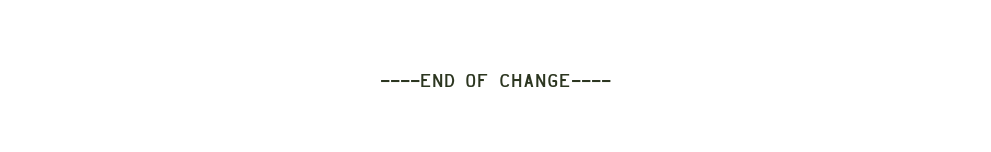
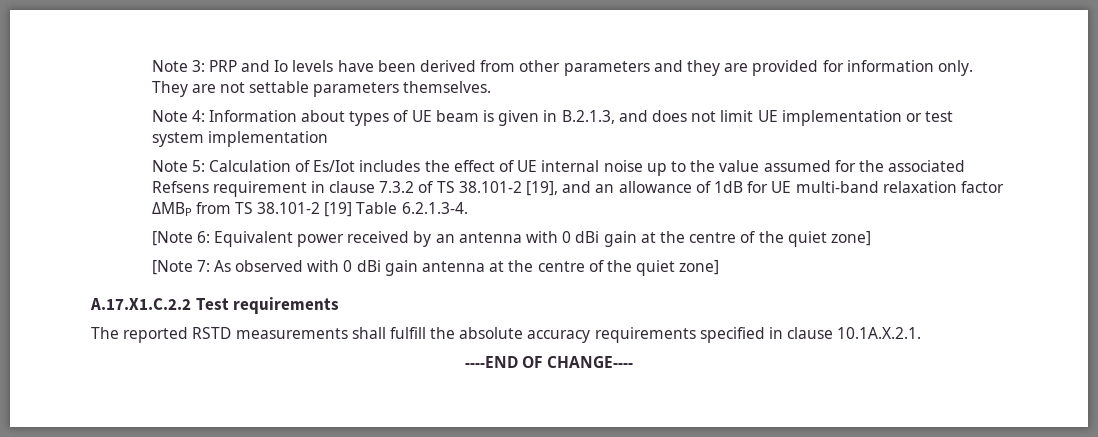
+ Note 3: PRP and Io levels have been derived from other parameters and they are provided for information only. They are not settable parameters themselves.
+ Note 4: Information about types of UE beam is given in B.2.1.3, and does not limit UE implementation or test system implementation
+ Note 5: Calculation of Es/Iot includes the effect of UE internal noise up to the value assumed for the associated Refsens requirement in clause 7.3.2 of TS 38.101-2 [19], and an allowance of 1dB for UE multi-band relaxation factor ΔMBP from TS 38.101-2 [19] Table 6.2.1.3-4.
+ [Note 6: Equivalent power received by an antenna with 0 dBi gain at the centre of the quiet zone]
+ [Note 7: As observed with 0 dBi gain antenna at the centre of the quiet zone]
+ A.17.X1.C.2.2 Test requirements
+ The reported RSTD measurements shall fulfill the absolute accuracy requirements specified in clause 10.1A.X.2.1.

